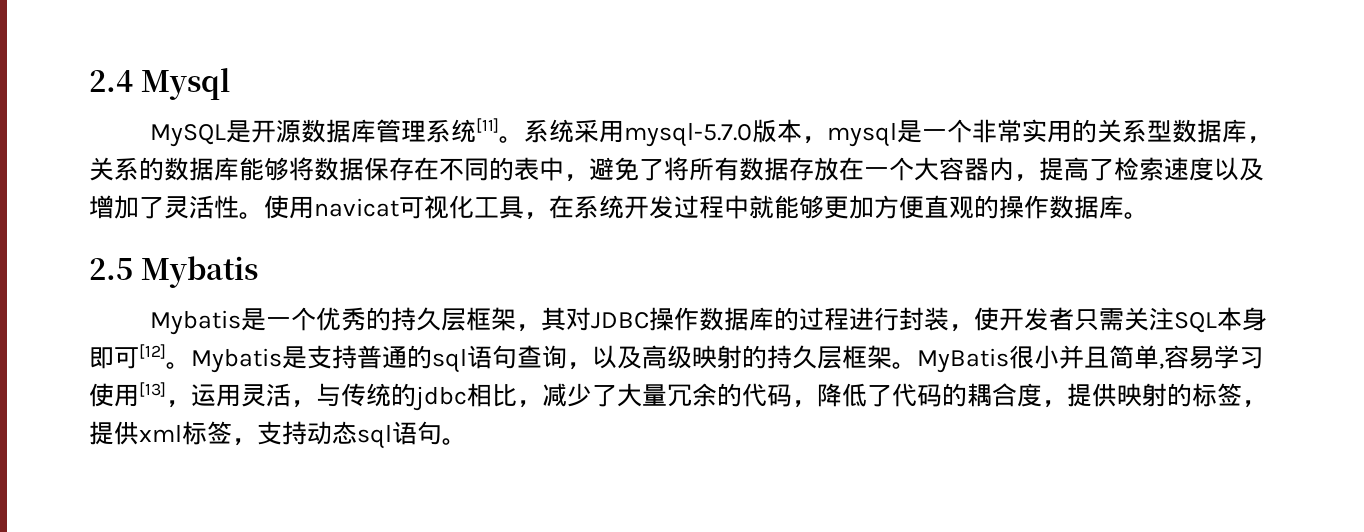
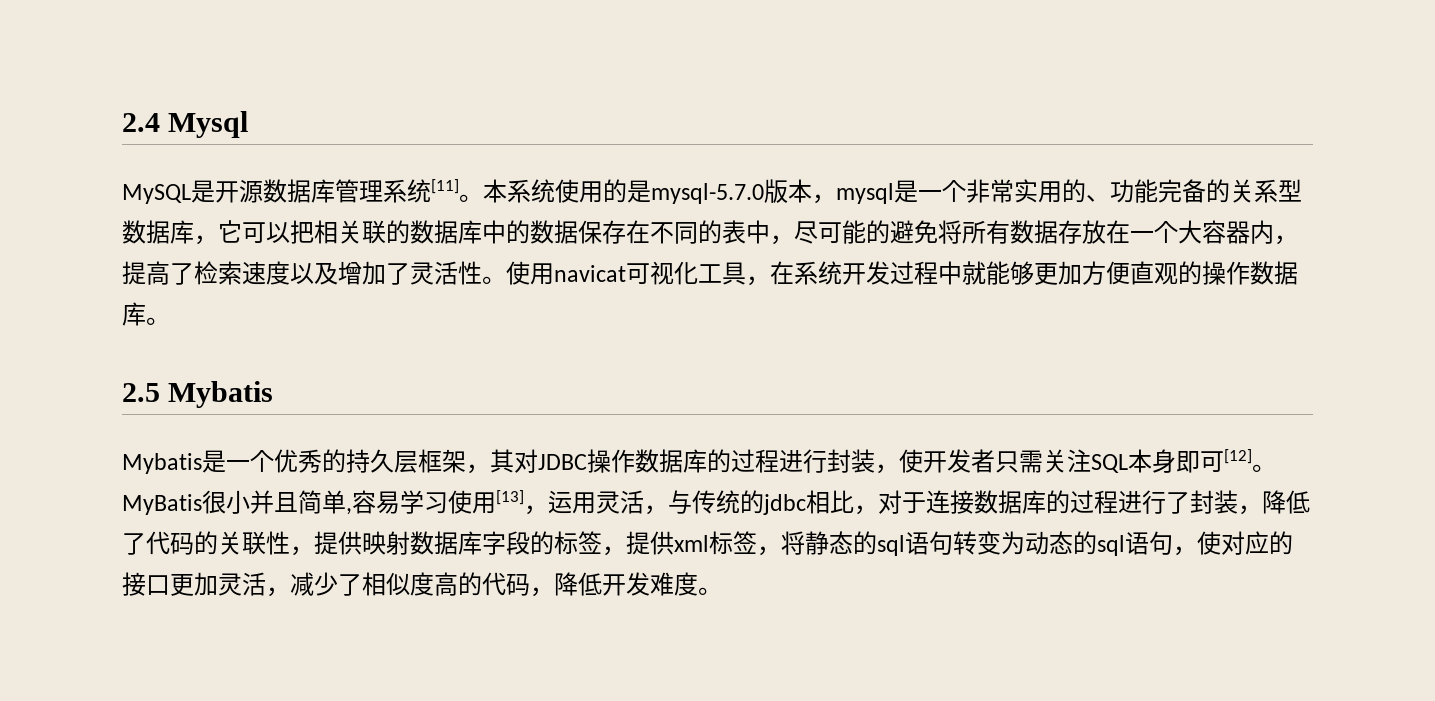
- 系统采用mysql-5.7.0版本，mysql是一个非常实用的关系型数据库，关系的数据库能够将数据保存在不同的表中，避免了将所有数据存放在一个大容器内，提高了检索速度以及增加了灵活性。
+ 本系统使用的是mysql-5.7.0版本，mysql是一个非常实用的、功能完备的关系型数据库，它可以把相关联的数据库中的数据保存在不同的表中，尽可能的避免将所有数据存放在一个大容器内，提高了检索速度以及增加了灵活性。
- Mybatis是支持普通的sql语句查询，以及高级映射的持久层框架。
- MyBatis很小并且简单,容易学习使用[13]，运用灵活，与传统的jdbc相比，减少了大量冗余的代码，降低了代码的耦合度，提供映射的标签，提供xml标签，支持动态sql语句。
+ MyBatis很小并且简单,容易学习使用[13]，运用灵活，与传统的jdbc相比，对于连接数据库的过程进行了封装，降低了代码的关联性，提供映射数据库字段的标签，提供xml标签，将静态的sql语句转变为动态的sql语句，使对应的接口更加灵活，减少了相似度高的代码，降低开发难度。

